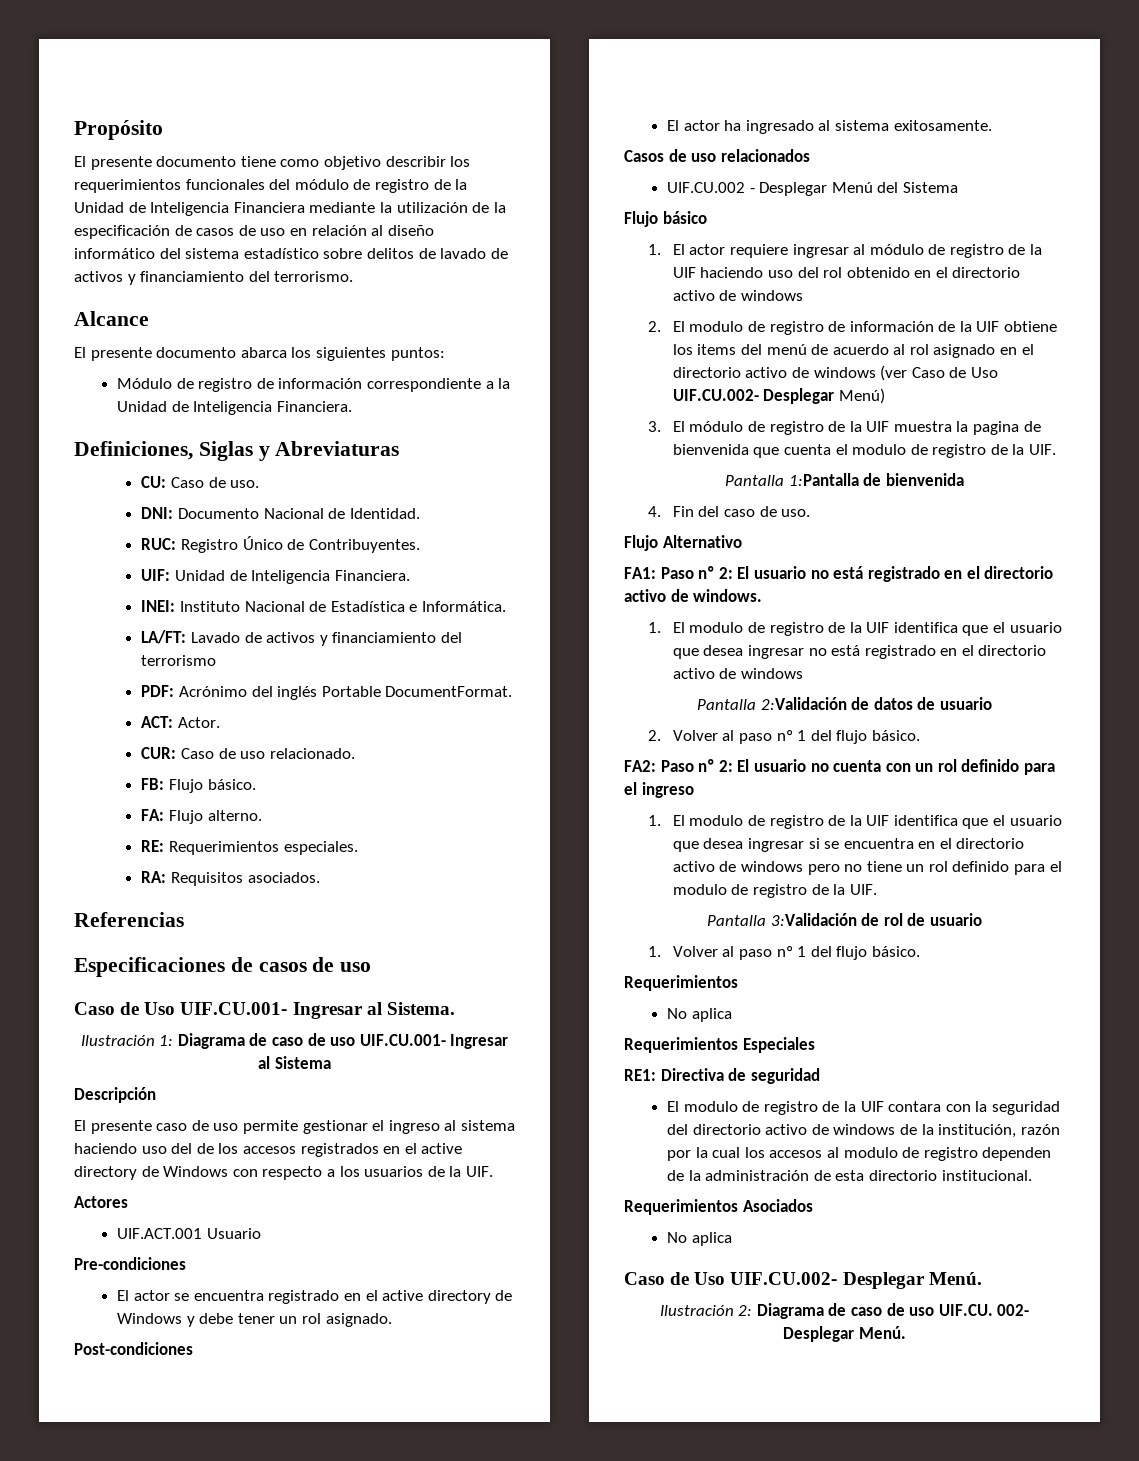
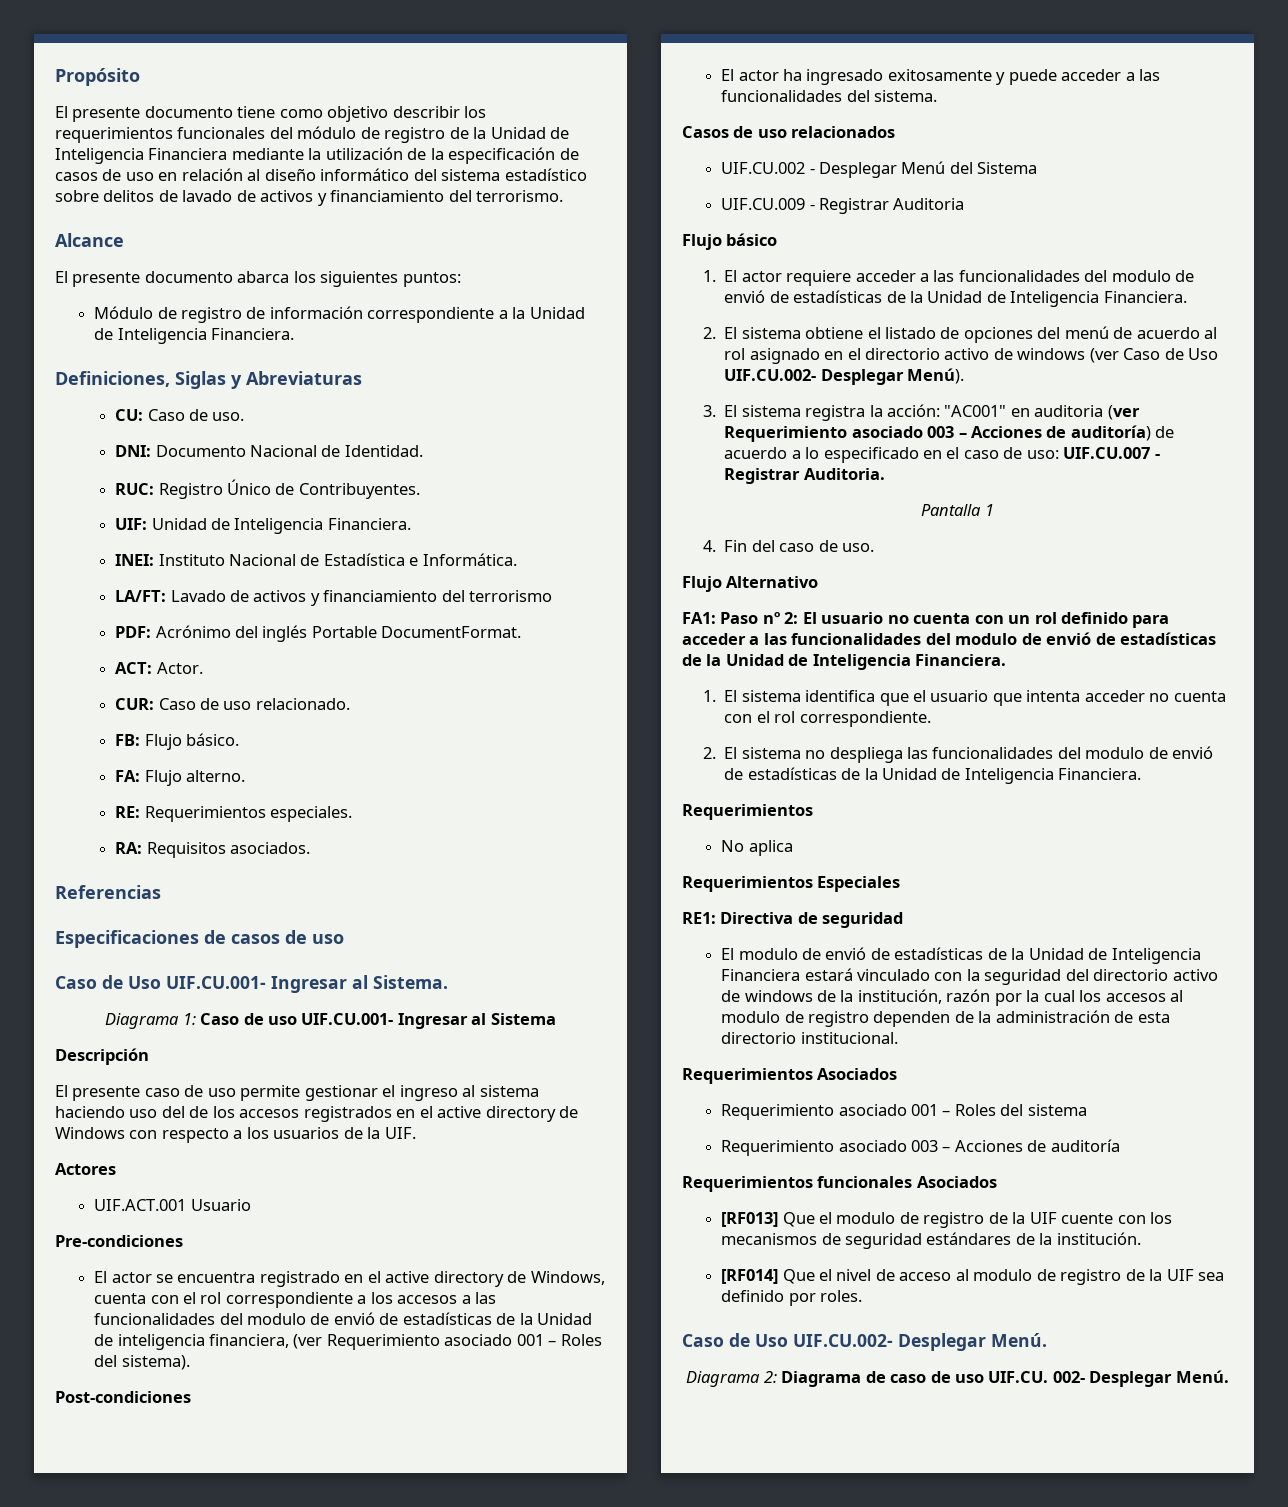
- Ilustración 1: Diagrama de caso de uso UIF.CU.001- Ingresar al Sistema
+ Diagrama 1: Caso de uso UIF.CU.001- Ingresar al Sistema
- El actor se encuentra registrado en el active directory de Windows y debe tener un rol asignado.
+ El actor se encuentra registrado en el active directory de Windows, cuenta con el rol correspondiente a los accesos a las funcionalidades del modulo de envió de estadísticas de la Unidad de inteligencia financiera, (ver Requerimiento asociado 001 – Roles del sistema).
- El actor ha ingresado al sistema exitosamente.
+ El actor ha ingresado exitosamente y puede acceder a las funcionalidades del sistema.
+ UIF.CU.009 - Registrar Auditoria
- 1. El actor requiere ingresar al módulo de registro de la UIF haciendo uso del rol obtenido en el directorio activo de windows
- 2. El modulo de registro de información de la UIF obtiene los items del menú de acuerdo al rol asignado en el directorio activo de windows (ver Caso de Uso UIF.CU.002- Desplegar Menú)
+ 1. El actor requiere acceder a las funcionalidades del modulo de envió de estadísticas de la Unidad de Inteligencia Financiera.
+ 2. El sistema obtiene el listado de opciones del menú de acuerdo al rol asignado en el directorio activo de windows (ver Caso de Uso UIF.CU.002- Desplegar Menú).
- 3. El módulo de registro de la UIF muestra la pagina de bienvenida que cuenta el modulo de registro de la UIF.
- Pantalla 1:Pantalla de bienvenida
+ 3. El sistema registra la acción: "AC001" en auditoria (ver Requerimiento asociado 003 – Acciones de auditoría) de acuerdo a lo especificado en el caso de uso: UIF.CU.007 - Registrar Auditoria.
+ Pantalla 1
- FA1: Paso nº 2: El usuario no está registrado en el directorio activo de windows.
- 1. El modulo de registro de la UIF identifica que el usuario que desea ingresar no está registrado en el directorio activo de windows
- Pantalla 2:Validación de datos de usuario
- 2. Volver al paso nº 1 del flujo básico.
- FA2: Paso nº 2: El usuario no cuenta con un rol definido para el ingreso
- 1. El modulo de registro de la UIF identifica que el usuario que desea ingresar si se encuentra en el directorio activo de windows pero no tiene un rol definido para el modulo de registro de la UIF.
- Pantalla 3:Validación de rol de usuario
- 1. Volver al paso nº 1 del flujo básico.
+ FA1: Paso nº 2: El usuario no cuenta con un rol definido para acceder a las funcionalidades del modulo de envió de estadísticas de la Unidad de Inteligencia Financiera.
+ 1. El sistema identifica que el usuario que intenta acceder no cuenta con el rol correspondiente.
+ 2. El sistema no despliega las funcionalidades del modulo de envió de estadísticas de la Unidad de Inteligencia Financiera.
- El modulo de registro de la UIF contara con la seguridad del directorio activo de windows de la institución, razón por la cual los accesos al modulo de registro dependen de la administración de esta directorio institucional.
+ El modulo de envió de estadísticas de la Unidad de Inteligencia Financiera estará vinculado con la seguridad del directorio activo de windows de la institución, razón por la cual los accesos al modulo de registro dependen de la administración de esta directorio institucional.
  Requerimientos Asociados
- No aplica
+ Requerimiento asociado 001 – Roles del sistema
+ Requerimiento asociado 003 – Acciones de auditoría
+ Requerimientos funcionales Asociados
+ [RF013] Que el modulo de registro de la UIF cuente con los mecanismos de seguridad estándares de la institución.
+ [RF014] Que el nivel de acceso al modulo de registro de la UIF sea definido por roles.
- Ilustración 2: Diagrama de caso de uso UIF.CU. 002- Desplegar Menú.
+ Diagrama 2: Diagrama de caso de uso UIF.CU. 002- Desplegar Menú.

